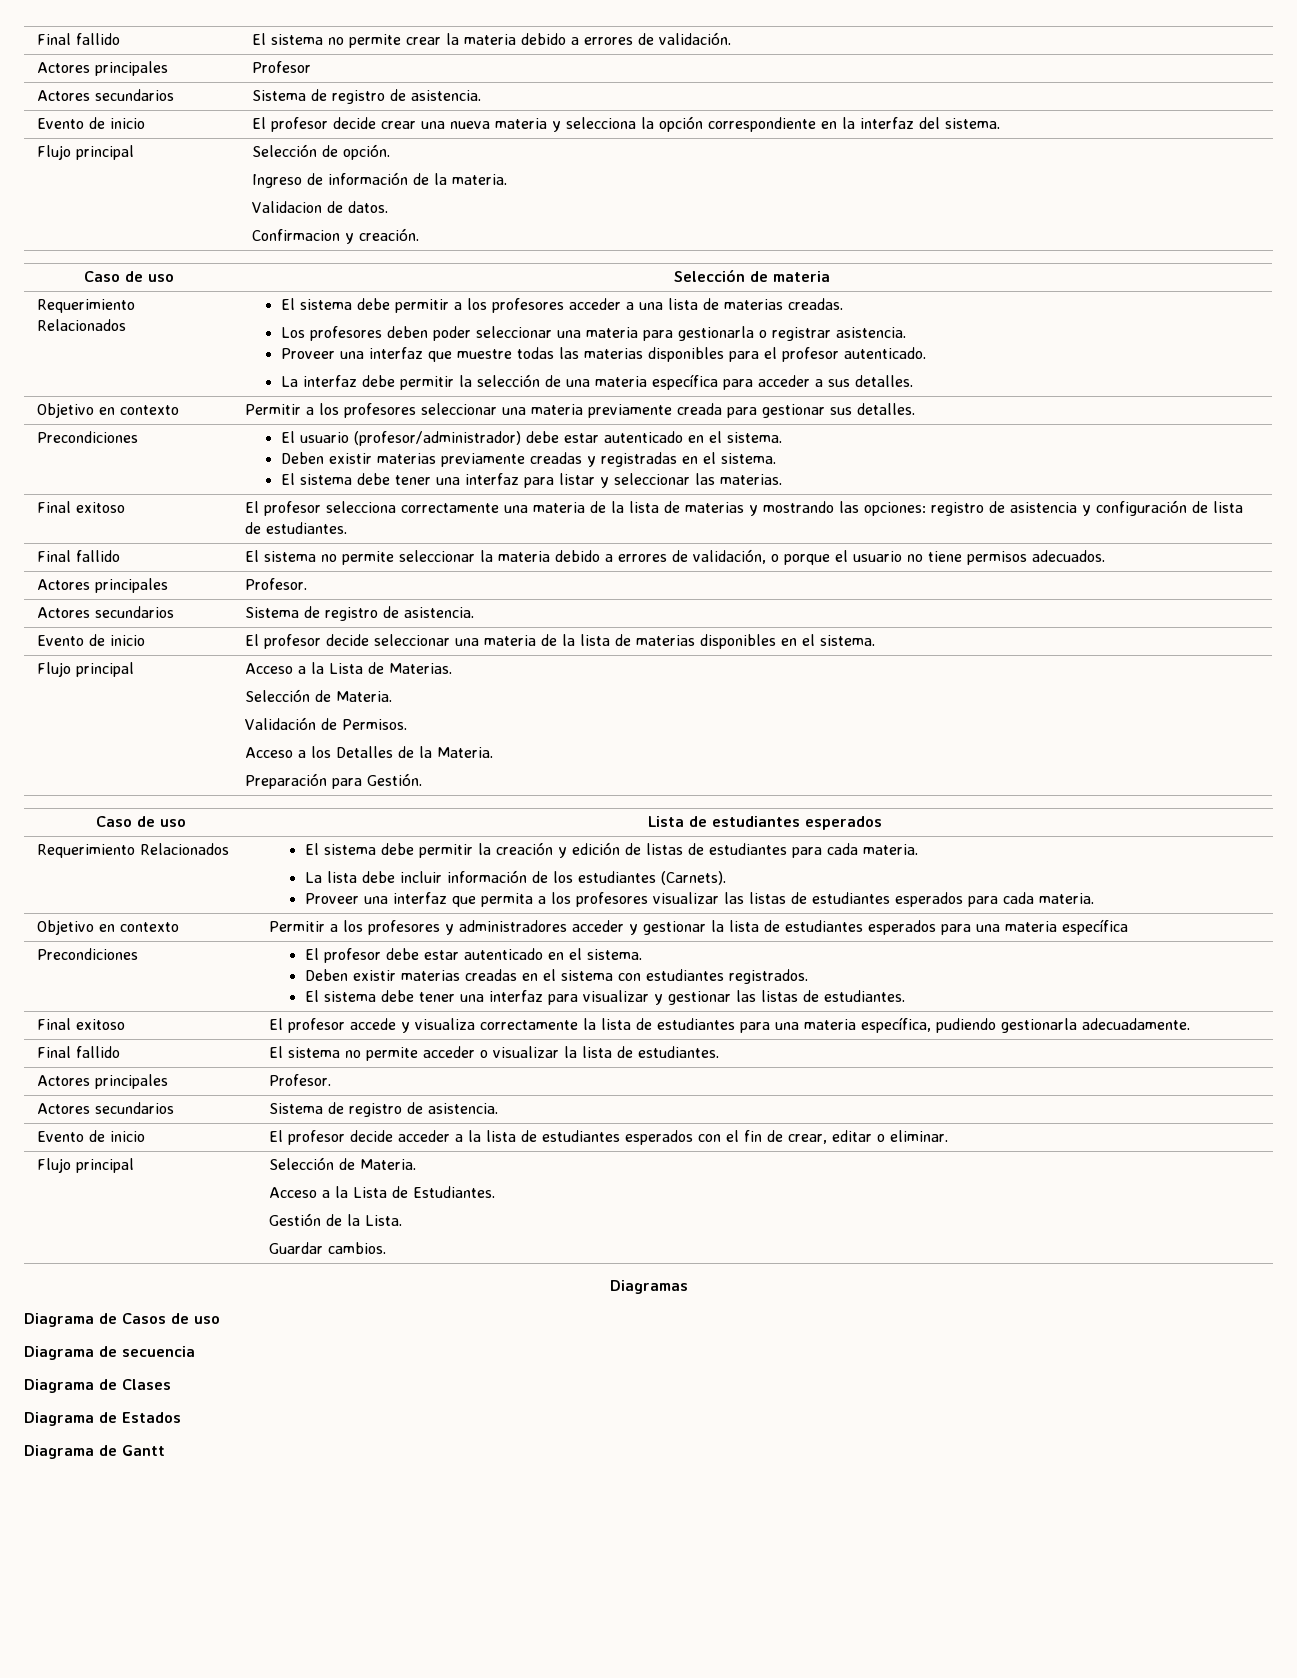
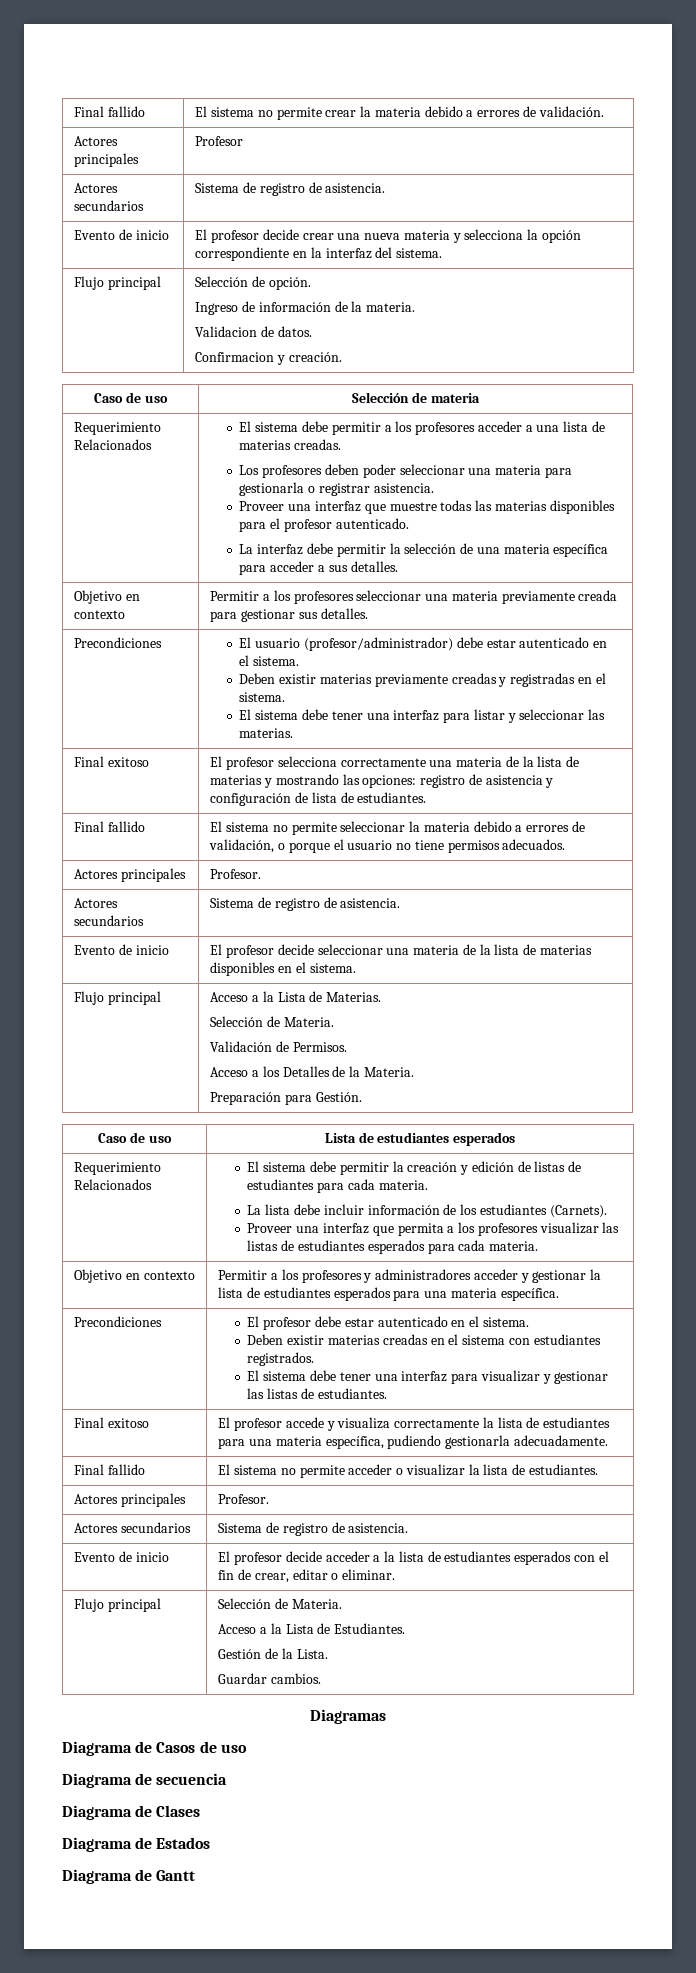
- Objetivo en contexto | Permitir a los profesores y administradores acceder y gestionar la lista de estudiantes esperados para una materia específica
+ Objetivo en contexto | Permitir a los profesores y administradores acceder y gestionar la lista de estudiantes esperados para una materia específica.

